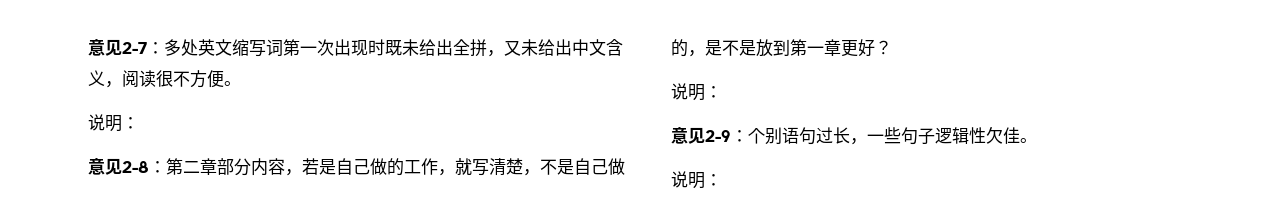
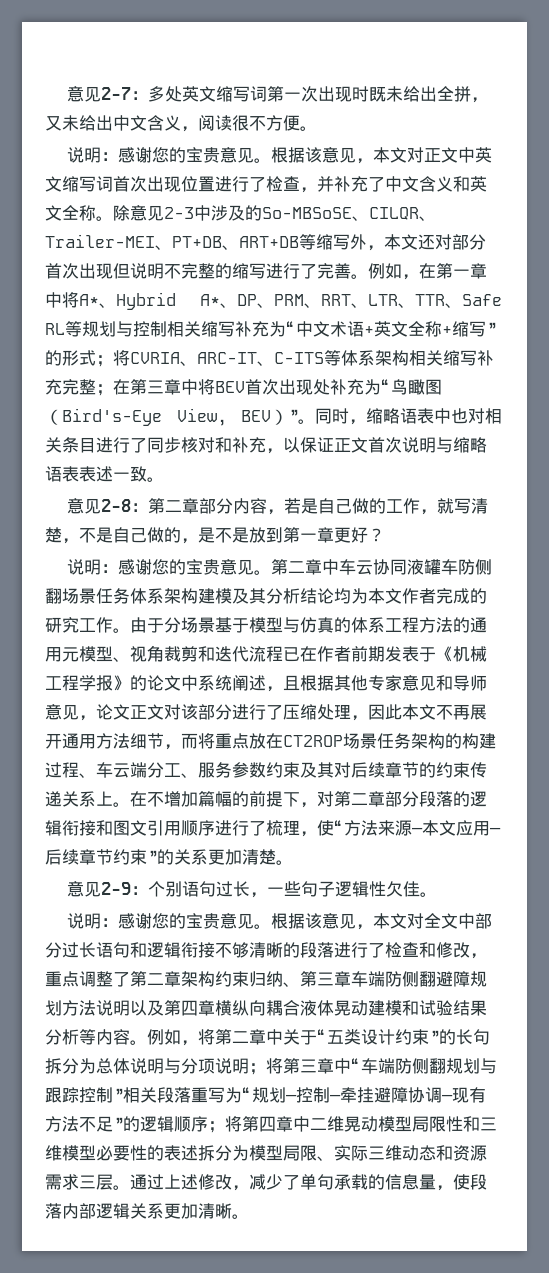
  意见2-7：多处英文缩写词第一次出现时既未给出全拼，又未给出中文含义，阅读很不方便。
- 说明：
+ 说明：感谢您的宝贵意见。根据该意见，本文对正文中英文缩写词首次出现位置进行了检查，并补充了中文含义和英文全称。除意见2-3中涉及的So-MBSoSE、CILQR、Trailer-MEI、PT+DB、ART+DB等缩写外，本文还对部分首次出现但说明不完整的缩写进行了完善。例如，在第一章中将A*、Hybrid A*、DP、PRM、RRT、LTR、TTR、Safe RL等规划与控制相关缩写补充为“中文术语+英文全称+缩写”的形式；将CVRIA、ARC-IT、C-ITS等体系架构相关缩写补充完整；在第三章中将BEV首次出现处补充为“鸟瞰图（Bird's-Eye View, BEV）”。同时，缩略语表中也对相关条目进行了同步核对和补充，以保证正文首次说明与缩略语表表述一致。
  意见2-8：第二章部分内容，若是自己做的工作，就写清楚，不是自己做的，是不是放到第一章更好？
- 说明：
+ 说明：感谢您的宝贵意见。第二章中车云协同液罐车防侧翻场景任务体系架构建模及其分析结论均为本文作者完成的研究工作。由于分场景基于模型与仿真的体系工程方法的通用元模型、视角裁剪和迭代流程已在作者前期发表于《机械工程学报》的论文中系统阐述，且根据其他专家意见和导师意见，论文正文对该部分进行了压缩处理，因此本文不再展开通用方法细节，而将重点放在CT2ROP场景任务架构的构建过程、车云端分工、服务参数约束及其对后续章节的约束传递关系上。在不增加篇幅的前提下，对第二章部分段落的逻辑衔接和图文引用顺序进行了梳理，使“方法来源—本文应用—后续章节约束”的关系更加清楚。
  意见2-9：个别语句过长，一些句子逻辑性欠佳。
- 说明：
+ 说明：感谢您的宝贵意见。根据该意见，本文对全文中部分过长语句和逻辑衔接不够清晰的段落进行了检查和修改，重点调整了第二章架构约束归纳、第三章车端防侧翻避障规划方法说明以及第四章横纵向耦合液体晃动建模和试验结果分析等内容。例如，将第二章中关于“五类设计约束”的长句拆分为总体说明与分项说明；将第三章中“车端防侧翻规划与跟踪控制”相关段落重写为“规划—控制—牵挂避障协调—现有方法不足”的逻辑顺序；将第四章中二维晃动模型局限性和三维模型必要性的表述拆分为模型局限、实际三维动态和资源需求三层。通过上述修改，减少了单句承载的信息量，使段落内部逻辑关系更加清晰。

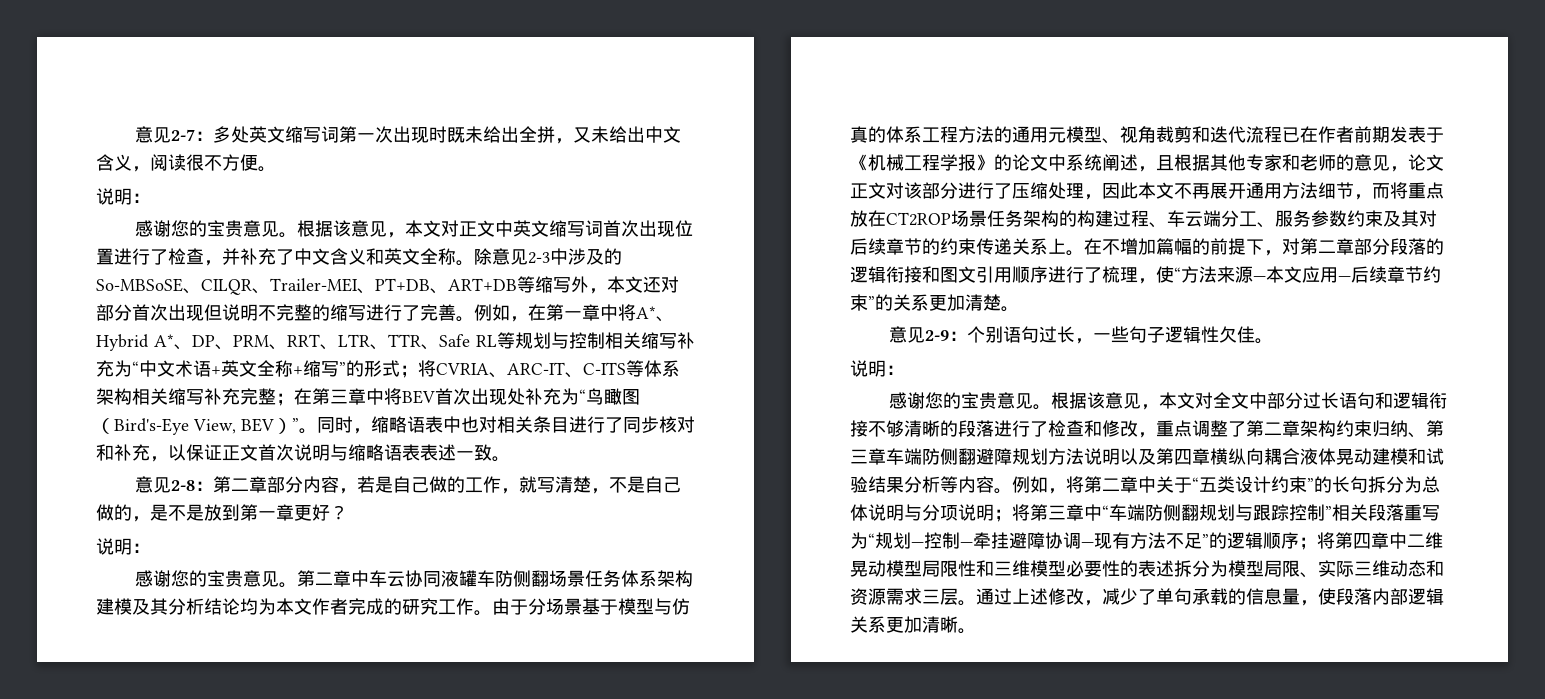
  意见2-7：多处英文缩写词第一次出现时既未给出全拼，又未给出中文含义，阅读很不方便。
- 说明：感谢您的宝贵意见。
+ 说明：
+ 感谢您的宝贵意见。
  意见2-8：第二章部分内容，若是自己做的工作，就写清楚，不是自己做的，是不是放到第一章更好？
- 说明：感谢您的宝贵意见。
+ 说明：
+ 感谢您的宝贵意见。
- 由于分场景基于模型与仿真的体系工程方法的通用元模型、视角裁剪和迭代流程已在作者前期发表于《机械工程学报》的论文中系统阐述，且根据其他专家意见和导师意见，论文正文对该部分进行了压缩处理，因此本文不再展开通用方法细节，而将重点放在CT2ROP场景任务架构的构建过程、车云端分工、服务参数约束及其对后续章节的约束传递关系上。
+ 由于分场景基于模型与仿真的体系工程方法的通用元模型、视角裁剪和迭代流程已在作者前期发表于《机械工程学报》的论文中系统阐述，且根据其他专家和老师的意见，论文正文对该部分进行了压缩处理，因此本文不再展开通用方法细节，而将重点放在CT2ROP场景任务架构的构建过程、车云端分工、服务参数约束及其对后续章节的约束传递关系上。
  意见2-9：个别语句过长，一些句子逻辑性欠佳。
- 说明：感谢您的宝贵意见。
+ 说明：
+ 感谢您的宝贵意见。

